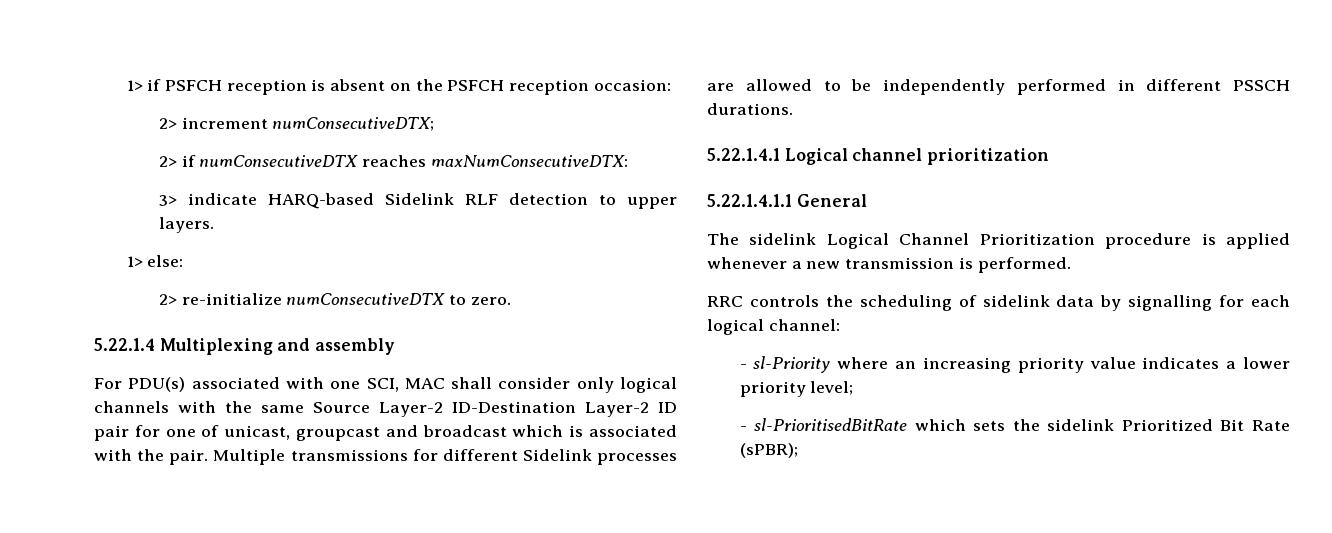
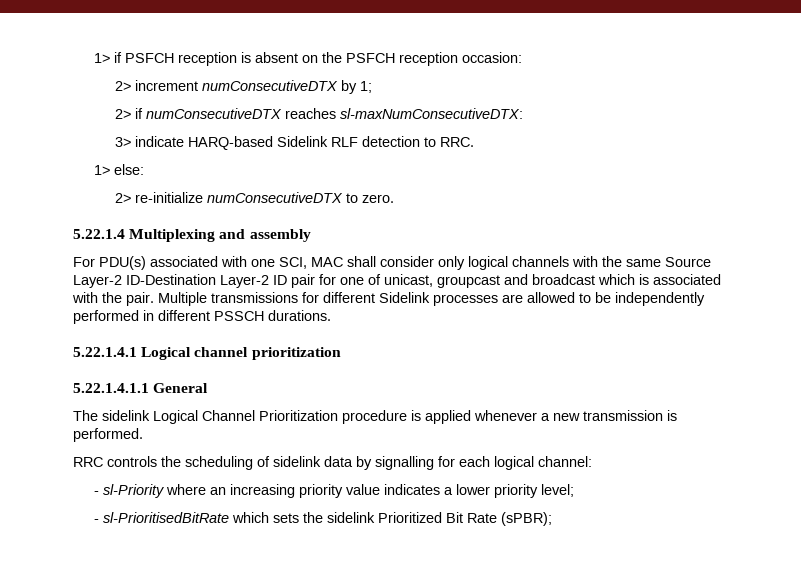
- 2> increment numConsecutiveDTX;
+ 2> increment numConsecutiveDTX by 1;
- 2> if numConsecutiveDTX reaches maxNumConsecutiveDTX:
+ 2> if numConsecutiveDTX reaches sl-maxNumConsecutiveDTX:
- 3> indicate HARQ-based Sidelink RLF detection to upper layers.
+ 3> indicate HARQ-based Sidelink RLF detection to RRC.

